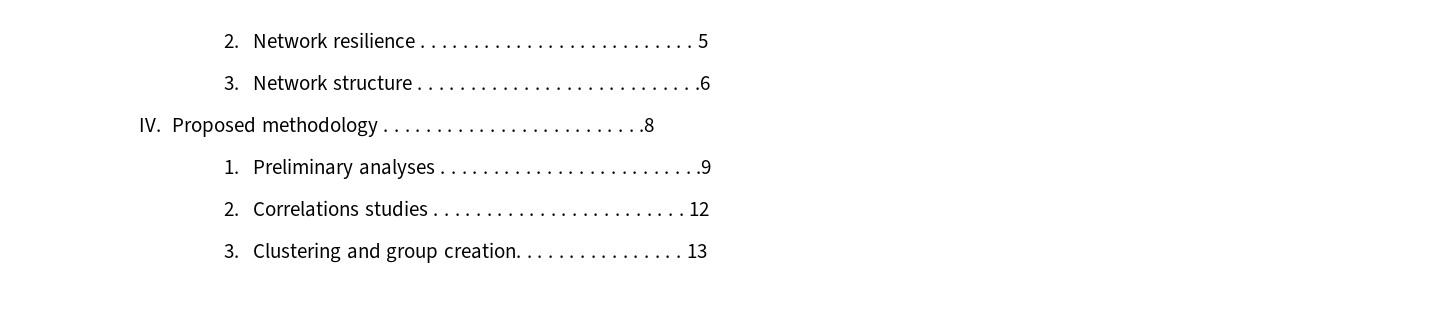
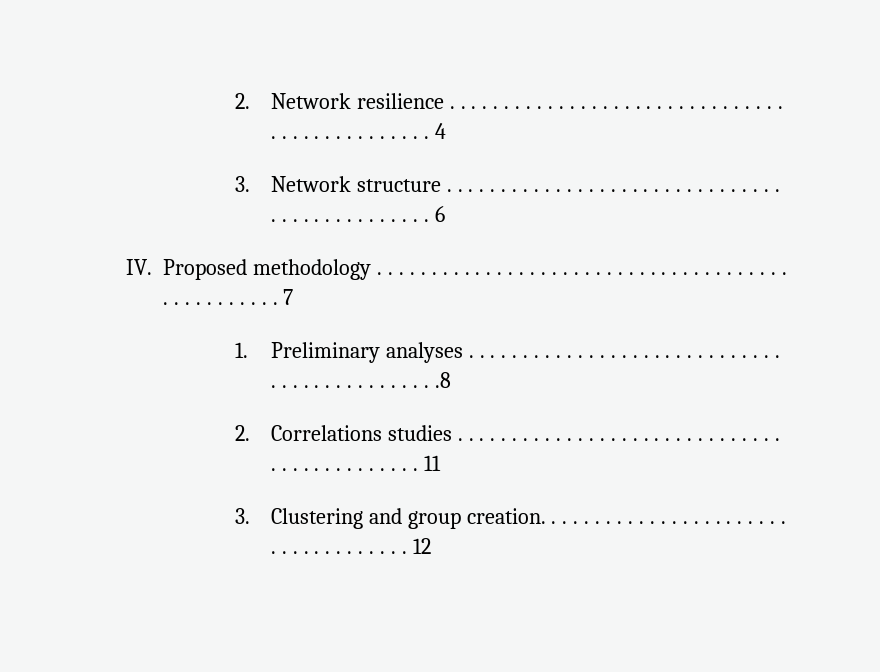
- 2. Network resilience . . . . . . . . . . . . . . . . . . . . . . . . . . 5
+ 2. Network resilience . . . . . . . . . . . . . . . . . . . . . . . . . . . . . . . . . . . . . . . . . . . . . . 4
- 3. Network structure . . . . . . . . . . . . . . . . . . . . . . . . . . .6
+ 3. Network structure . . . . . . . . . . . . . . . . . . . . . . . . . . . . . . . . . . . . . . . . . . . . . . 6
- IV. Proposed methodology . . . . . . . . . . . . . . . . . . . . . . . . .8
+ IV. Proposed methodology . . . . . . . . . . . . . . . . . . . . . . . . . . . . . . . . . . . . . . . . . . . . . . . . . 7
- 1. Preliminary analyses . . . . . . . . . . . . . . . . . . . . . . . . .9
+ 1. Preliminary analyses . . . . . . . . . . . . . . . . . . . . . . . . . . . . . . . . . . . . . . . . . . . . .8
- 2. Correlations studies . . . . . . . . . . . . . . . . . . . . . . . . 12
+ 2. Correlations studies . . . . . . . . . . . . . . . . . . . . . . . . . . . . . . . . . . . . . . . . . . . . 11
- 3. Clustering and group creation. . . . . . . . . . . . . . . . 13
+ 3. Clustering and group creation. . . . . . . . . . . . . . . . . . . . . . . . . . . . . . . . . . . . 12

